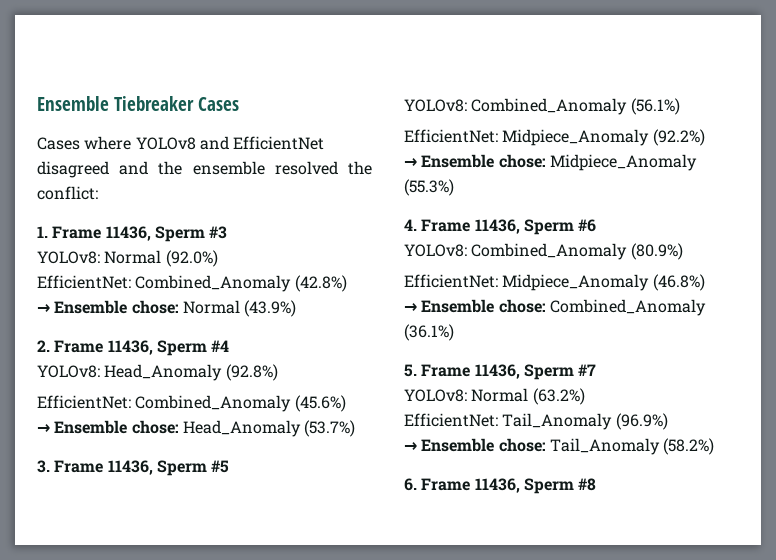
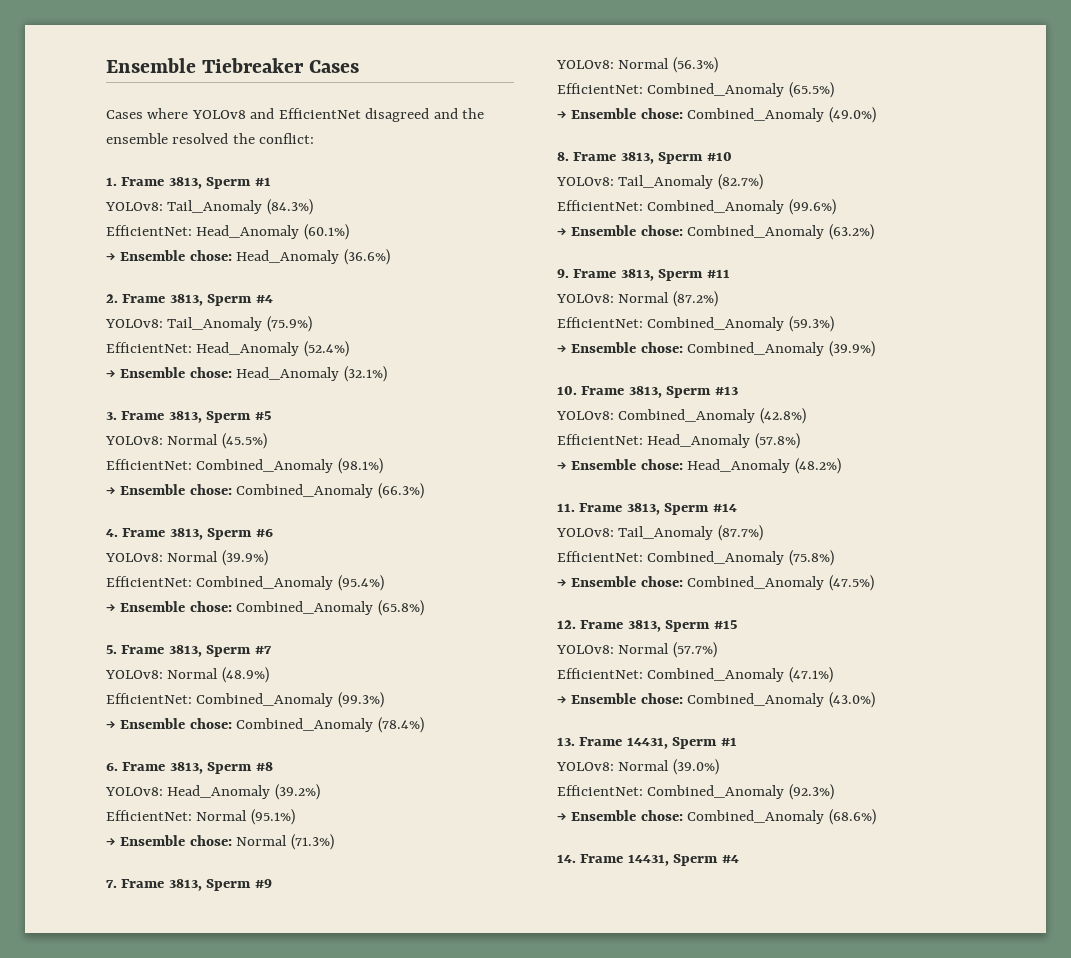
- 1. Frame 11436, Sperm #3
- YOLOv8: Normal (92.0%)
- EfficientNet: Combined_Anomaly (42.8%)
- → Ensemble chose: Normal (43.9%)
- 2. Frame 11436, Sperm #4
- YOLOv8: Head_Anomaly (92.8%)
- EfficientNet: Combined_Anomaly (45.6%)
- → Ensemble chose: Head_Anomaly (53.7%)
- 3. Frame 11436, Sperm #5
- YOLOv8: Combined_Anomaly (56.1%)
- EfficientNet: Midpiece_Anomaly (92.2%)
- → Ensemble chose: Midpiece_Anomaly (55.3%)
- 4. Frame 11436, Sperm #6
- YOLOv8: Combined_Anomaly (80.9%)
- EfficientNet: Midpiece_Anomaly (46.8%)
- → Ensemble chose: Combined_Anomaly (36.1%)
- 5. Frame 11436, Sperm #7
- YOLOv8: Normal (63.2%)
- EfficientNet: Tail_Anomaly (96.9%)
- → Ensemble chose: Tail_Anomaly (58.2%)
- 6. Frame 11436, Sperm #8
+ 1. Frame 3813, Sperm #1
+ YOLOv8: Tail_Anomaly (84.3%)
+ EfficientNet: Head_Anomaly (60.1%)
+ → Ensemble chose: Head_Anomaly (36.6%)
+ 2. Frame 3813, Sperm #4
+ YOLOv8: Tail_Anomaly (75.9%)
+ EfficientNet: Head_Anomaly (52.4%)
+ → Ensemble chose: Head_Anomaly (32.1%)
+ 3. Frame 3813, Sperm #5
+ YOLOv8: Normal (45.5%)
+ EfficientNet: Combined_Anomaly (98.1%)
+ → Ensemble chose: Combined_Anomaly (66.3%)
+ 4. Frame 3813, Sperm #6
+ YOLOv8: Normal (39.9%)
+ EfficientNet: Combined_Anomaly (95.4%)
+ → Ensemble chose: Combined_Anomaly (65.8%)
+ 5. Frame 3813, Sperm #7
+ YOLOv8: Normal (48.9%)
+ EfficientNet: Combined_Anomaly (99.3%)
+ → Ensemble chose: Combined_Anomaly (78.4%)
+ 6. Frame 3813, Sperm #8
+ YOLOv8: Head_Anomaly (39.2%)
+ EfficientNet: Normal (95.1%)
+ → Ensemble chose: Normal (71.3%)
+ 7. Frame 3813, Sperm #9
+ YOLOv8: Normal (56.3%)
+ EfficientNet: Combined_Anomaly (65.5%)
+ → Ensemble chose: Combined_Anomaly (49.0%)
+ 8. Frame 3813, Sperm #10
+ YOLOv8: Tail_Anomaly (82.7%)
+ EfficientNet: Combined_Anomaly (99.6%)
+ → Ensemble chose: Combined_Anomaly (63.2%)
+ 9. Frame 3813, Sperm #11
+ YOLOv8: Normal (87.2%)
+ EfficientNet: Combined_Anomaly (59.3%)
+ → Ensemble chose: Combined_Anomaly (39.9%)
+ 10. Frame 3813, Sperm #13
+ YOLOv8: Combined_Anomaly (42.8%)
+ EfficientNet: Head_Anomaly (57.8%)
+ → Ensemble chose: Head_Anomaly (48.2%)
+ 11. Frame 3813, Sperm #14
+ YOLOv8: Tail_Anomaly (87.7%)
+ EfficientNet: Combined_Anomaly (75.8%)
+ → Ensemble chose: Combined_Anomaly (47.5%)
+ 12. Frame 3813, Sperm #15
+ YOLOv8: Normal (57.7%)
+ EfficientNet: Combined_Anomaly (47.1%)
+ → Ensemble chose: Combined_Anomaly (43.0%)
+ 13. Frame 14431, Sperm #1
+ YOLOv8: Normal (39.0%)
+ EfficientNet: Combined_Anomaly (92.3%)
+ → Ensemble chose: Combined_Anomaly (68.6%)
+ 14. Frame 14431, Sperm #4

